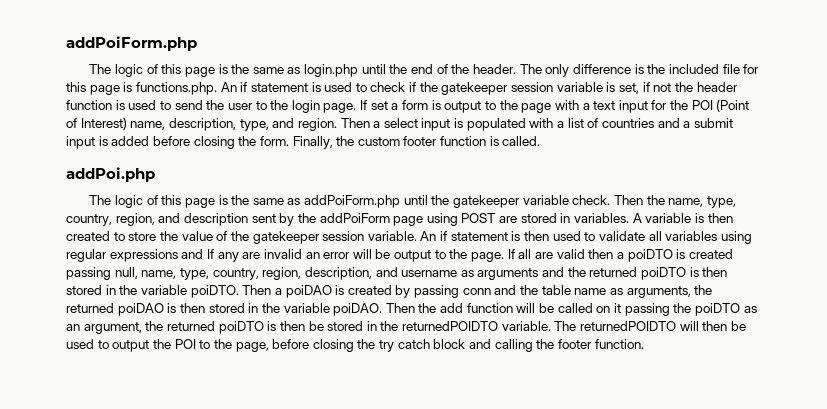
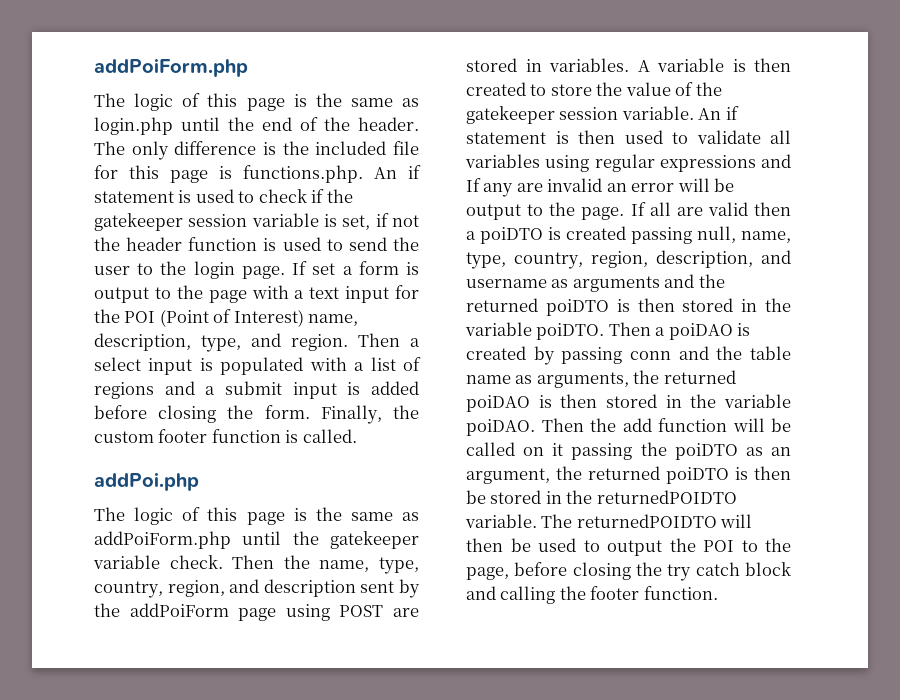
- Then a select input is populated with a list of countries and a submit input is added before closing the form.
+ Then a select input is populated with a list of regions and a submit input is added before closing the form.

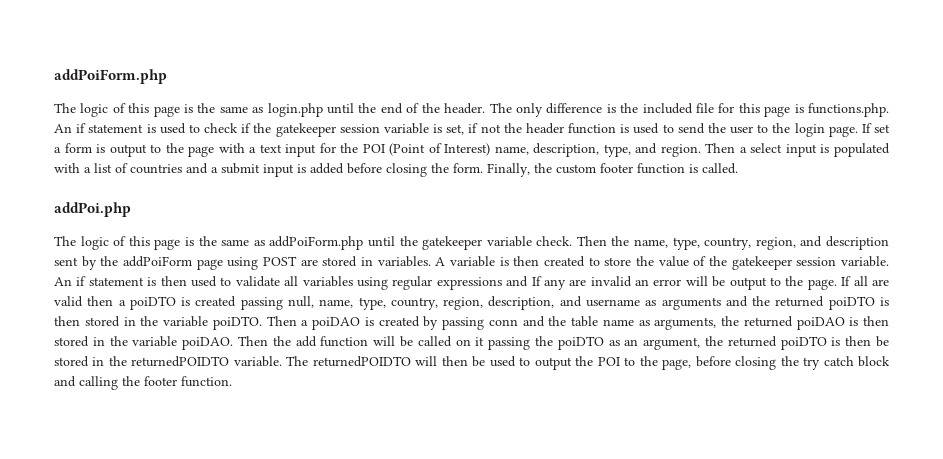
- Then a select input is populated with a list of regions and a submit input is added before closing the form.
+ Then a select input is populated with a list of countries and a submit input is added before closing the form.

